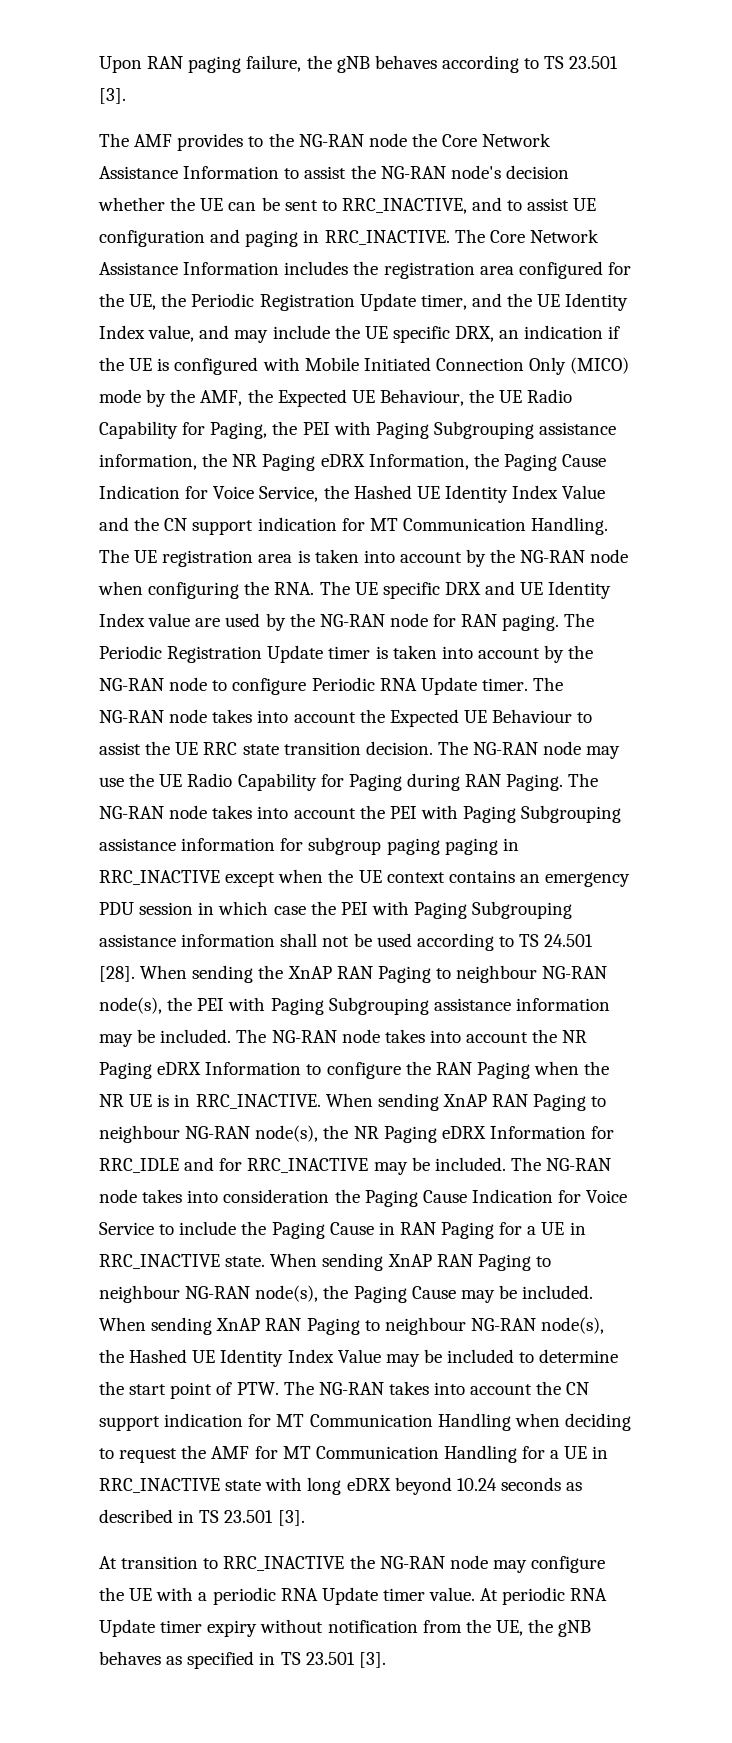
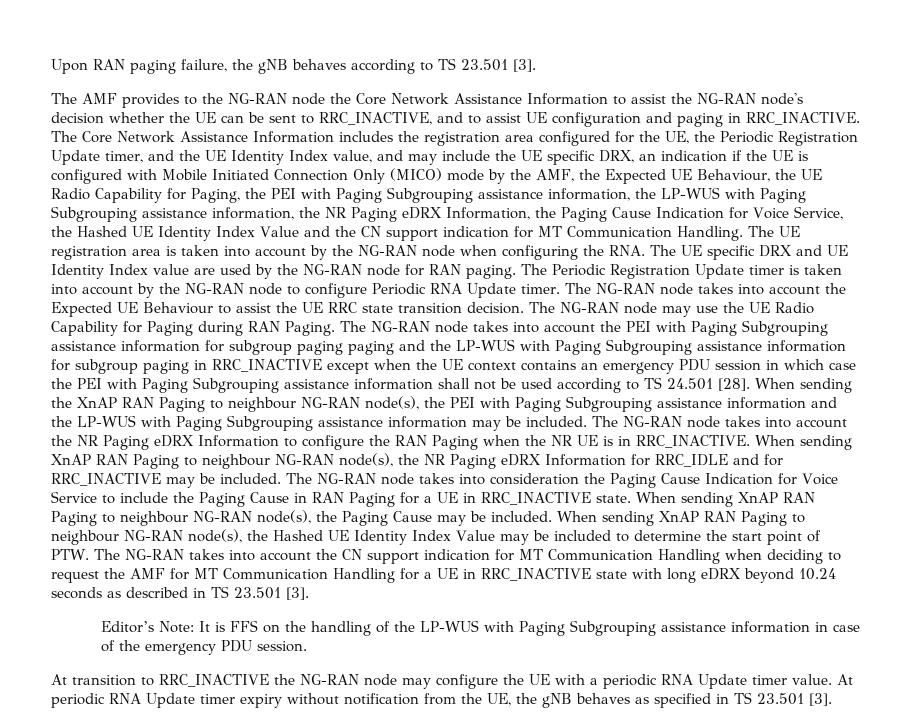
- The Core Network Assistance Information includes the registration area configured for the UE, the Periodic Registration Update timer, and the UE Identity Index value, and may include the UE specific DRX, an indication if the UE is configured with Mobile Initiated Connection Only (MICO) mode by the AMF, the Expected UE Behaviour, the UE Radio Capability for Paging, the PEI with Paging Subgrouping assistance information, the NR Paging eDRX Information, the Paging Cause Indication for Voice Service, the Hashed UE Identity Index Value and the CN support indication for MT Communication Handling.
+ The Core Network Assistance Information includes the registration area configured for the UE, the Periodic Registration Update timer, and the UE Identity Index value, and may include the UE specific DRX, an indication if the UE is configured with Mobile Initiated Connection Only (MICO) mode by the AMF, the Expected UE Behaviour, the UE Radio Capability for Paging, the PEI with Paging Subgrouping assistance information, the LP-WUS with Paging Subgrouping assistance information, the NR Paging eDRX Information, the Paging Cause Indication for Voice Service, the Hashed UE Identity Index Value and the CN support indication for MT Communication Handling.
- The NG-RAN node takes into account the PEI with Paging Subgrouping assistance information for subgroup paging paging in RRC_INACTIVE except when the UE context contains an emergency PDU session in which case the PEI with Paging Subgrouping assistance information shall not be used according to TS 24.501 [28].
+ The NG-RAN node takes into account the PEI with Paging Subgrouping assistance information for subgroup paging paging and the LP-WUS with Paging Subgrouping assistance information for subgroup paging in RRC_INACTIVE except when the UE context contains an emergency PDU session in which case the PEI with Paging Subgrouping assistance information shall not be used according to TS 24.501 [28].
- When sending the XnAP RAN Paging to neighbour NG-RAN node(s), the PEI with Paging Subgrouping assistance information may be included.
+ When sending the XnAP RAN Paging to neighbour NG-RAN node(s), the PEI with Paging Subgrouping assistance information and the LP-WUS with Paging Subgrouping assistance information may be included.
+ Editor’s Note: It is FFS on the handling of the LP-WUS with Paging Subgrouping assistance information in case of the emergency PDU session.

